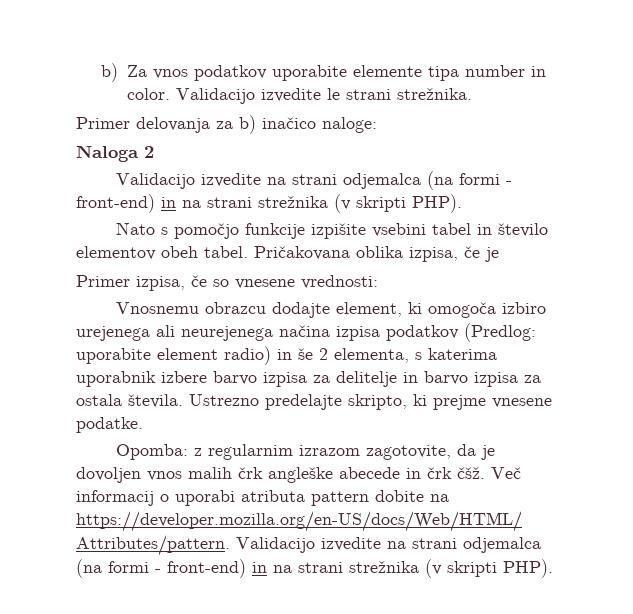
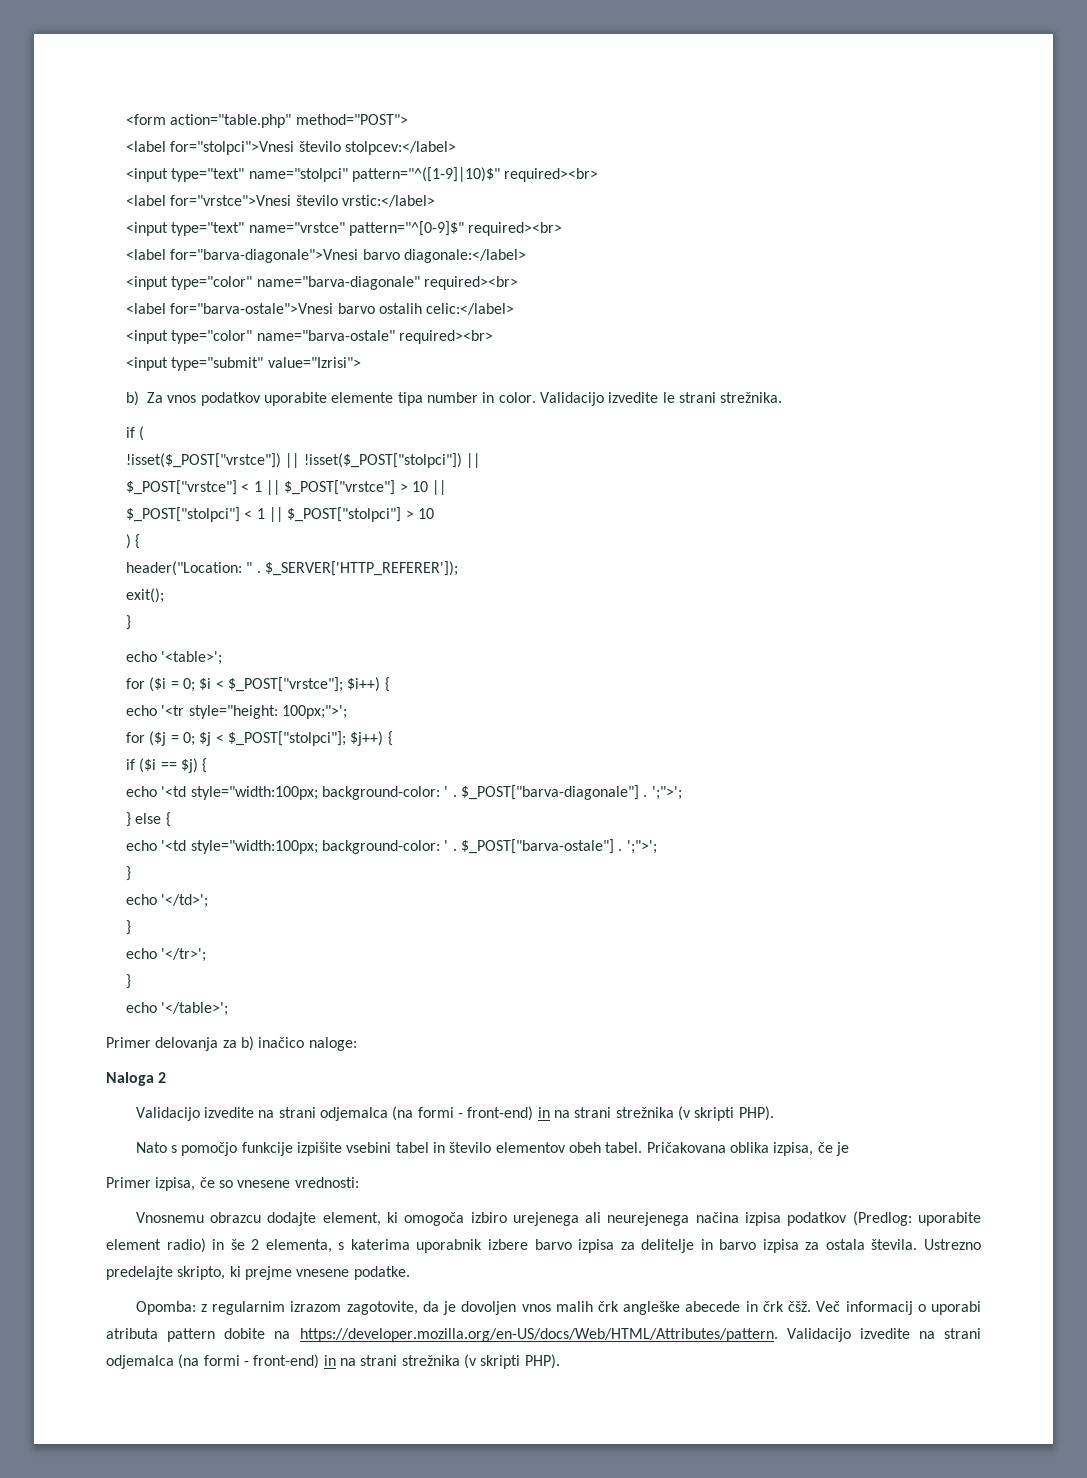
+ <form action="table.php" method="POST">
+ <label for="stolpci">Vnesi število stolpcev:</label>
+ <input type="text" name="stolpci" pattern="^([1-9]|10)$" required><br>
+ <label for="vrstce">Vnesi število vrstic:</label>
+ <input type="text" name="vrstce" pattern="^[0-9]$" required><br>
+ <label for="barva-diagonale">Vnesi barvo diagonale:</label>
+ <input type="color" name="barva-diagonale" required><br>
+ <label for="barva-ostale">Vnesi barvo ostalih celic:</label>
+ <input type="color" name="barva-ostale" required><br>
+ <input type="submit" value="Izrisi">
+ if (
+ !isset($_POST["vrstce"]) || !isset($_POST["stolpci"]) ||
+ $_POST["vrstce"] < 1 || $_POST["vrstce"] > 10 ||
+ $_POST["stolpci"] < 1 || $_POST["stolpci"] > 10
+ ) {
+ header("Location: " . $_SERVER['HTTP_REFERER']);
+ exit();
+ }
+ echo '<table>';
+ for ($i = 0; $i < $_POST["vrstce"]; $i++) {
+ echo '<tr style="height: 100px;">';
+ for ($j = 0; $j < $_POST["stolpci"]; $j++) {
+ if ($i == $j) {
+ echo '<td style="width:100px; background-color: ' . $_POST["barva-diagonale"] . ';">';
+ } else {
+ echo '<td style="width:100px; background-color: ' . $_POST["barva-ostale"] . ';">';
+ }
+ echo '</td>';
+ }
+ echo '</tr>';
+ }
+ echo '</table>';

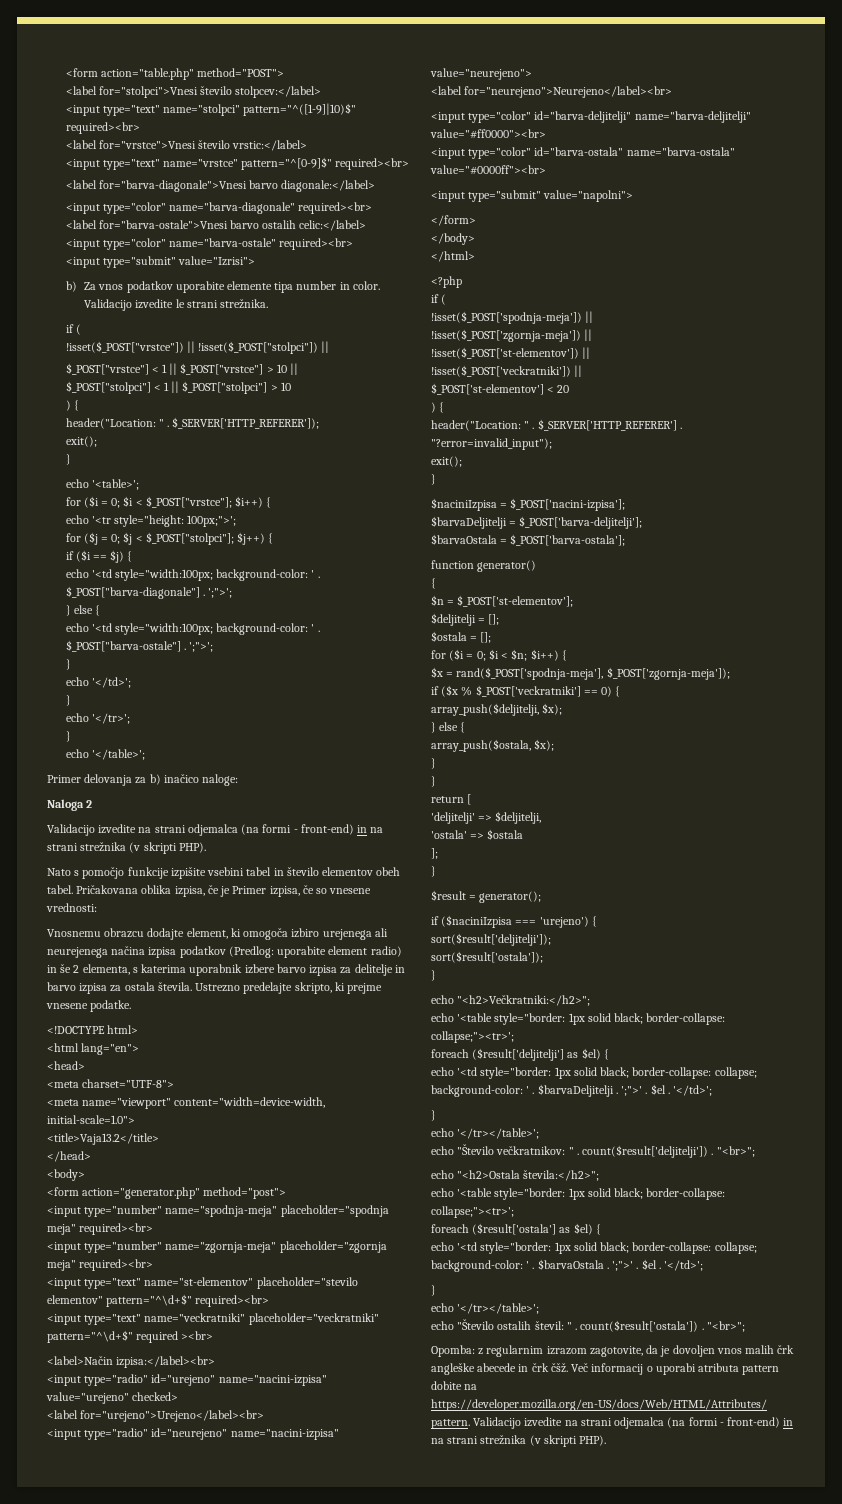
- Pričakovana oblika izpisa, če je
- Primer izpisa, če so vnesene vrednosti:
+ Pričakovana oblika izpisa, če je Primer izpisa, če so vnesene vrednosti:
+ <!DOCTYPE html>
+ <html lang="en">
+ <head>
+ <meta charset="UTF-8">
+ <meta name="viewport" content="width=device-width, initial-scale=1.0">
+ <title>Vaja13.2</title>
+ </head>
+ <body>
+ <form action="generator.php" method="post">
+ <input type="number" name="spodnja-meja" placeholder="spodnja meja" required><br>
+ <input type="number" name="zgornja-meja" placeholder="zgornja meja" required><br>
+ <input type="text" name="st-elementov" placeholder="stevilo elementov" pattern="^\d+$" required><br>
+ <input type="text" name="veckratniki" placeholder="veckratniki" pattern="^\d+$" required ><br>
+ <label>Način izpisa:</label><br>
+ <input type="radio" id="urejeno" name="nacini-izpisa" value="urejeno" checked>
+ <label for="urejeno">Urejeno</label><br>
+ <input type="radio" id="neurejeno" name="nacini-izpisa" value="neurejeno">
+ <label for="neurejeno">Neurejeno</label><br>
+ <input type="color" id="barva-deljitelji" name="barva-deljitelji" value="#ff0000"><br>
+ <input type="color" id="barva-ostala" name="barva-ostala" value="#0000ff"><br>
+ <input type="submit" value="napolni">
+ </form>
+ </body>
+ </html>
+ <?php
+ if (
+ !isset($_POST['spodnja-meja']) ||
+ !isset($_POST['zgornja-meja']) ||
+ !isset($_POST['st-elementov']) ||
+ !isset($_POST['veckratniki']) ||
+ $_POST['st-elementov'] < 20
+ ) {
+ header("Location: " . $_SERVER['HTTP_REFERER'] . "?error=invalid_input");
+ exit();
+ }
+ $naciniIzpisa = $_POST['nacini-izpisa'];
+ $barvaDeljitelji = $_POST['barva-deljitelji'];
+ $barvaOstala = $_POST['barva-ostala'];
+ function generator()
+ {
+ $n = $_POST['st-elementov'];
+ $deljitelji = [];
+ $ostala = [];
+ for ($i = 0; $i < $n; $i++) {
+ $x = rand($_POST['spodnja-meja'], $_POST['zgornja-meja']);
+ if ($x % $_POST['veckratniki'] == 0) {
+ array_push($deljitelji, $x);
+ } else {
+ array_push($ostala, $x);
+ }
+ }
+ return [
+ 'deljitelji' => $deljitelji,
+ 'ostala' => $ostala
+ ];
+ }
+ $result = generator();
+ if ($naciniIzpisa === 'urejeno') {
+ sort($result['deljitelji']);
+ sort($result['ostala']);
+ }
+ echo "<h2>Večkratniki:</h2>";
+ echo '<table style="border: 1px solid black; border-collapse: collapse;"><tr>';
+ foreach ($result['deljitelji'] as $el) {
+ echo '<td style="border: 1px solid black; border-collapse: collapse; background-color: ' . $barvaDeljitelji . ';">' . $el . '</td>';
+ }
+ echo '</tr></table>';
+ echo "Število večkratnikov: " . count($result['deljitelji']) . "<br>";
+ echo "<h2>Ostala števila:</h2>";
+ echo '<table style="border: 1px solid black; border-collapse: collapse;"><tr>';
+ foreach ($result['ostala'] as $el) {
+ echo '<td style="border: 1px solid black; border-collapse: collapse; background-color: ' . $barvaOstala . ';">' . $el . '</td>';
+ }
+ echo '</tr></table>';
+ echo "Število ostalih števil: " . count($result['ostala']) . "<br>";

